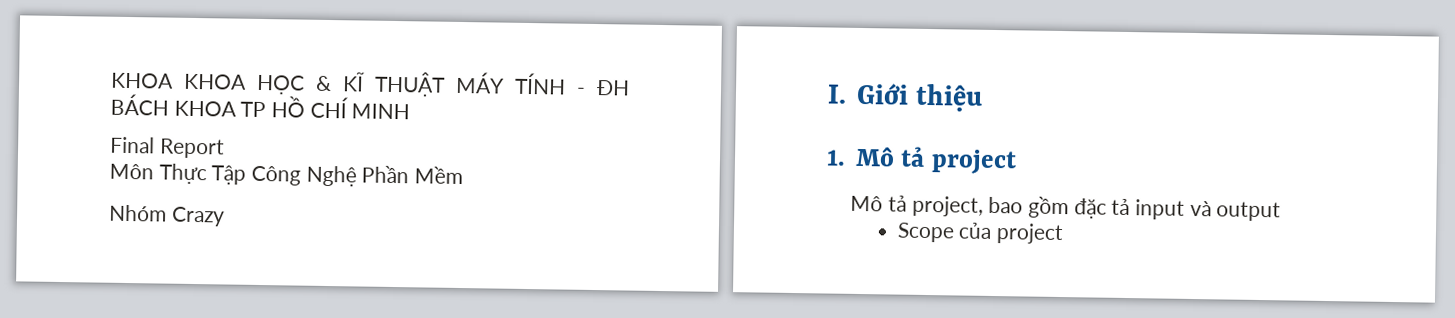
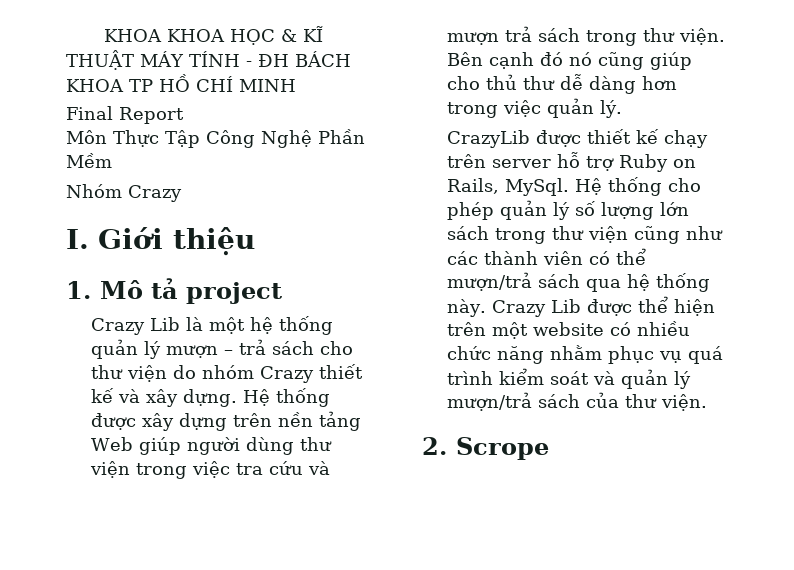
- Mô tả project, bao gồm đặc tả input và output
- Scope của project
+ Crazy Lib là một hệ thống quản lý mượn – trả sách cho thư viện do nhóm Crazy thiết kế và xây dựng. Hệ thống được xây dựng trên nền tảng Web giúp người dùng thư viện trong việc tra cứu và mượn trả sách trong thư viện. Bên cạnh đó nó cũng giúp cho thủ thư dễ dàng hơn trong việc quản lý.
+ CrazyLib được thiết kế chạy trên server hỗ trợ Ruby on Rails, MySql. Hệ thống cho phép quản lý số lượng lớn sách trong thư viện cũng như các thành viên có thể mượn/trả sách qua hệ thống này. Crazy Lib được thể hiện trên một website có nhiều chức năng nhằm phục vụ quá trình kiểm soát và quản lý mượn/trả sách của thư viện.
+ 2. Scrope

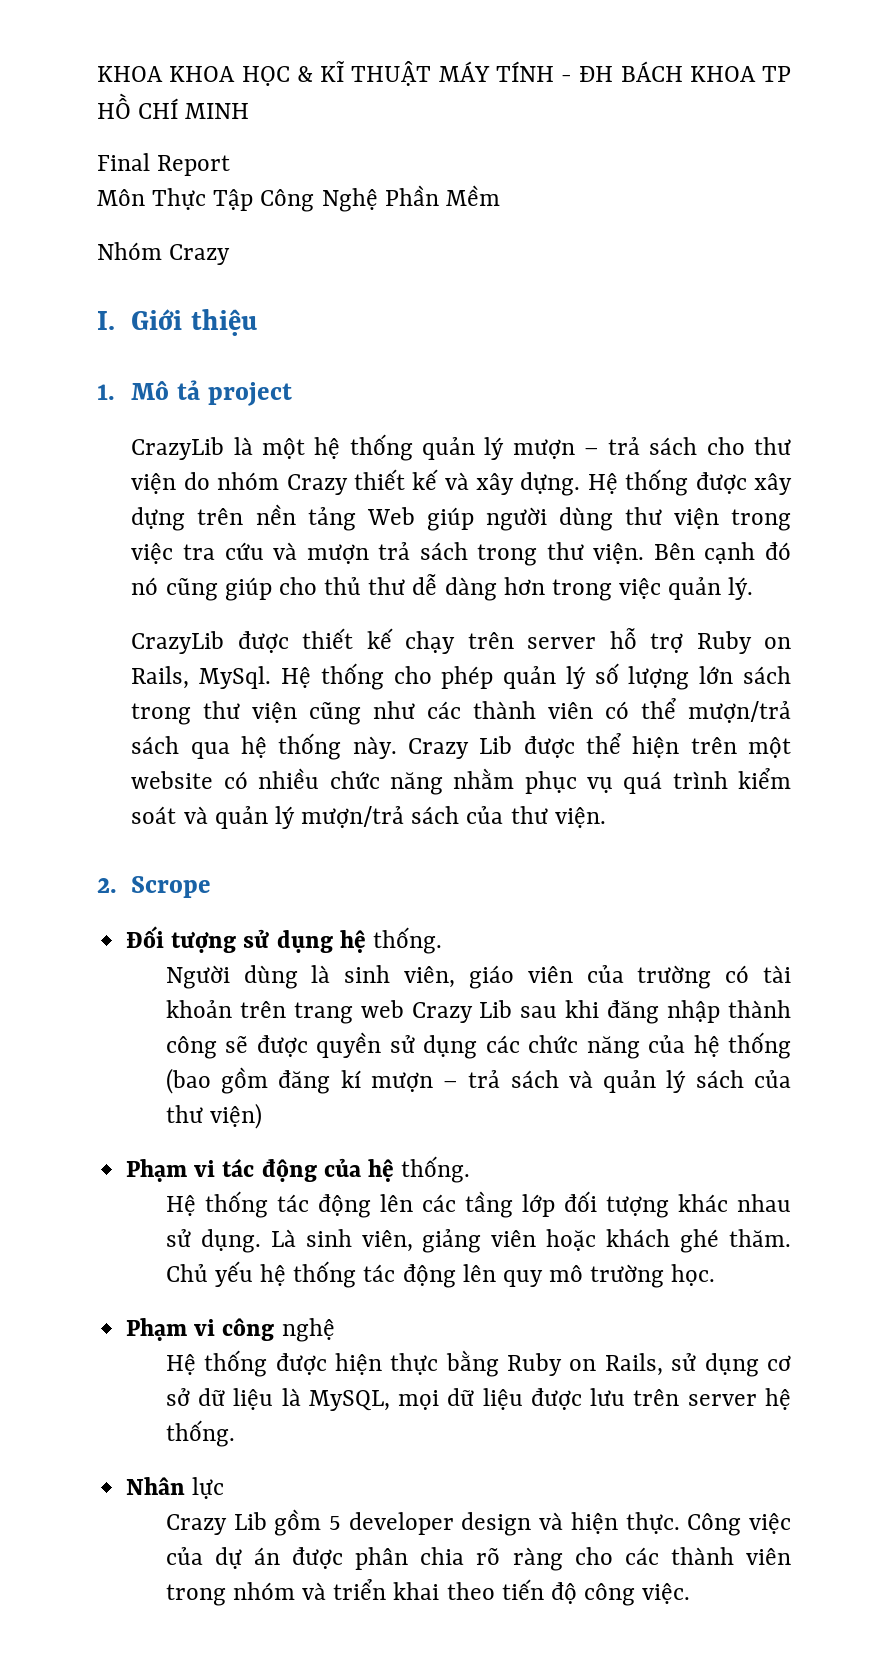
- Crazy Lib là một hệ thống quản lý mượn – trả sách cho thư viện do nhóm Crazy thiết kế và xây dựng.
+ CrazyLib là một hệ thống quản lý mượn – trả sách cho thư viện do nhóm Crazy thiết kế và xây dựng.
+ Đối tượng sử dụng hệ thống.
+ Người dùng là sinh viên, giáo viên của trường có tài khoản trên trang web Crazy Lib sau khi đăng nhập thành công sẽ được quyền sử dụng các chức năng của hệ thống (bao gồm đăng kí mượn – trả sách và quản lý sách của thư viện)
+ Phạm vi tác động của hệ thống.
+ Hệ thống tác động lên các tầng lớp đối tượng khác nhau sử dụng. Là sinh viên, giảng viên hoặc khách ghé thăm. Chủ yếu hệ thống tác động lên quy mô trường học.
+ Phạm vi công nghệ
+ Hệ thống được hiện thực bằng Ruby on Rails, sử dụng cơ sở dữ liệu là MySQL, mọi dữ liệu được lưu trên server hệ thống.
+ Nhân lực
+ Crazy Lib gồm 5 developer design và hiện thực. Công việc của dự án được phân chia rõ ràng cho các thành viên trong nhóm và triển khai theo tiến độ công việc.

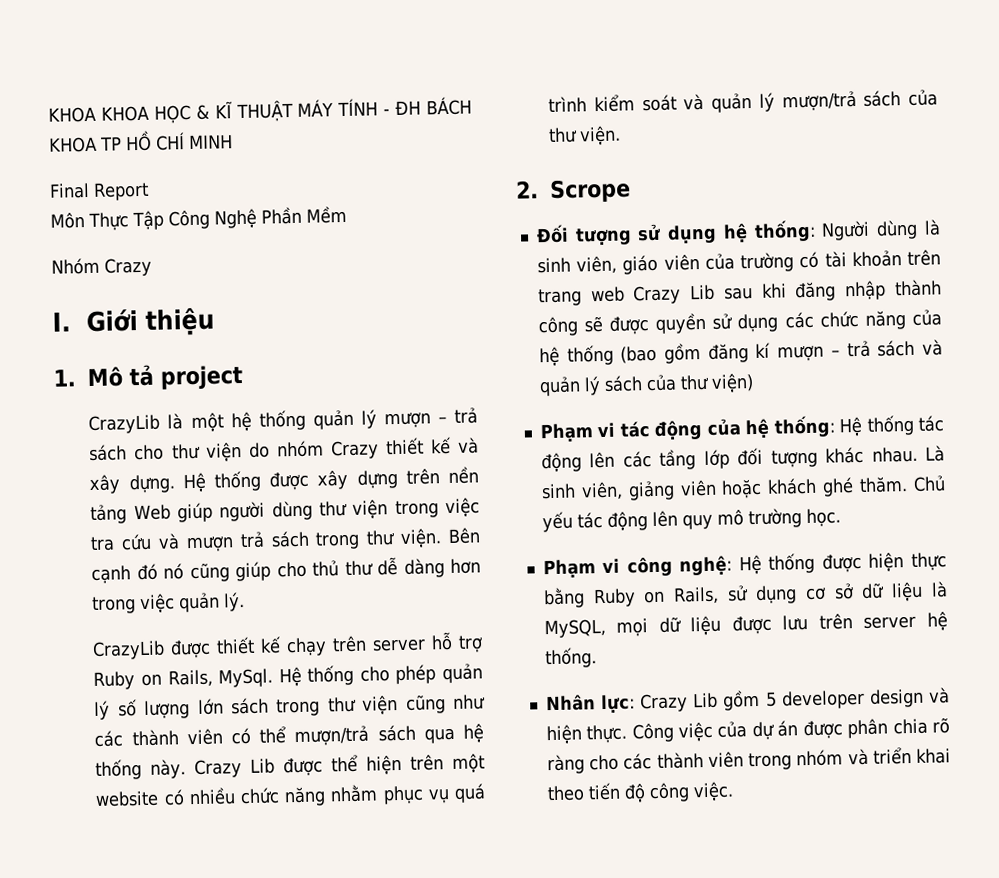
- Đối tượng sử dụng hệ thống.
- Người dùng là sinh viên, giáo viên của trường có tài khoản trên trang web Crazy Lib sau khi đăng nhập thành công sẽ được quyền sử dụng các chức năng của hệ thống (bao gồm đăng kí mượn – trả sách và quản lý sách của thư viện)
+ Đối tượng sử dụng hệ thống: Người dùng là sinh viên, giáo viên của trường có tài khoản trên trang web Crazy Lib sau khi đăng nhập thành công sẽ được quyền sử dụng các chức năng của hệ thống (bao gồm đăng kí mượn – trả sách và quản lý sách của thư viện)
- Phạm vi tác động của hệ thống.
- Hệ thống tác động lên các tầng lớp đối tượng khác nhau sử dụng.
+ Phạm vi tác động của hệ thống: Hệ thống tác động lên các tầng lớp đối tượng khác nhau.
- Chủ yếu hệ thống tác động lên quy mô trường học.
+ Chủ yếu tác động lên quy mô trường học.
- Phạm vi công nghệ
- Hệ thống được hiện thực bằng Ruby on Rails, sử dụng cơ sở dữ liệu là MySQL, mọi dữ liệu được lưu trên server hệ thống.
+ Phạm vi công nghệ: Hệ thống được hiện thực bằng Ruby on Rails, sử dụng cơ sở dữ liệu là MySQL, mọi dữ liệu được lưu trên server hệ thống.
- Nhân lực
- Crazy Lib gồm 5 developer design và hiện thực.
+ Nhân lực: Crazy Lib gồm 5 developer design và hiện thực.

